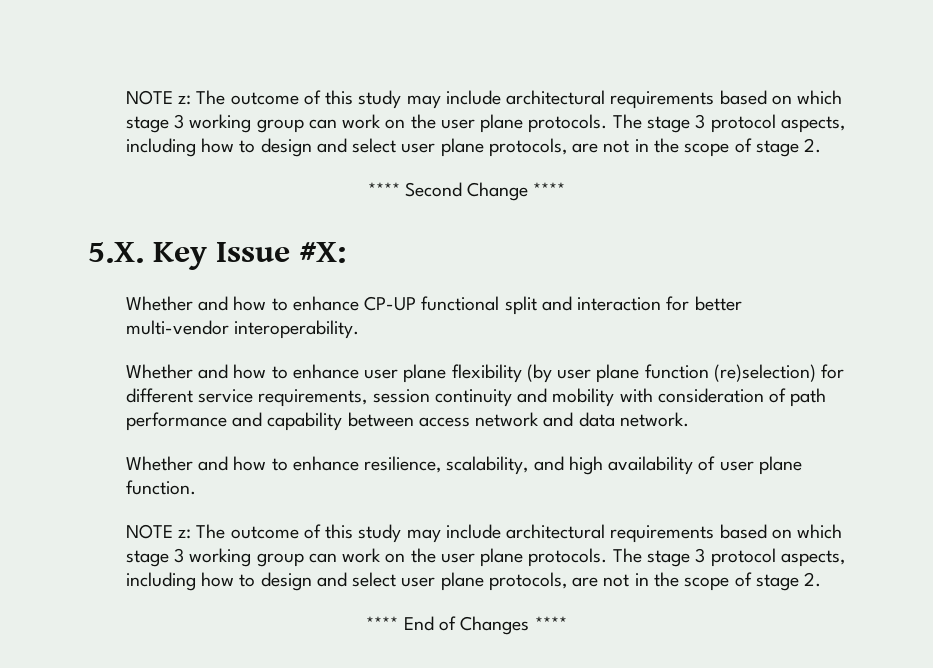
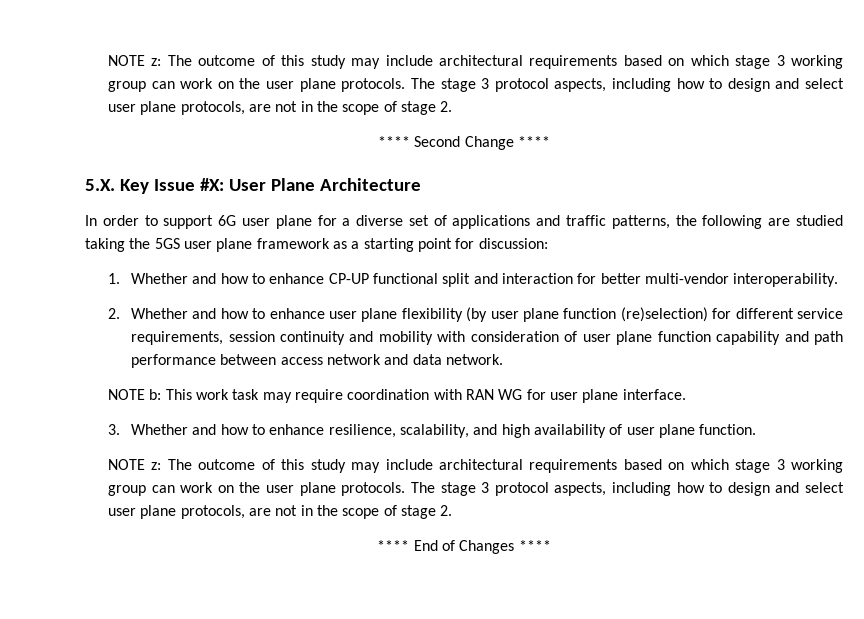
- 5.X. Key Issue #X:
- Whether and how to enhance CP-UP functional split and interaction for better multi-vendor interoperability.
+ 5.X. Key Issue #X: User Plane Architecture
+ In order to support 6G user plane for a diverse set of applications and traffic patterns, the following are studied taking the 5GS user plane framework as a starting point for discussion:
+ 1. Whether and how to enhance CP-UP functional split and interaction for better multi-vendor interoperability.
- Whether and how to enhance user plane flexibility (by user plane function (re)selection) for different service requirements, session continuity and mobility with consideration of path performance and capability between access network and data network.
+ 2. Whether and how to enhance user plane flexibility (by user plane function (re)selection) for different service requirements, session continuity and mobility with consideration of user plane function capability and path performance between access network and data network.
- Whether and how to enhance resilience, scalability, and high availability of user plane function.
+ NOTE b: This work task may require coordination with RAN WG for user plane interface.
+ 3. Whether and how to enhance resilience, scalability, and high availability of user plane function.

